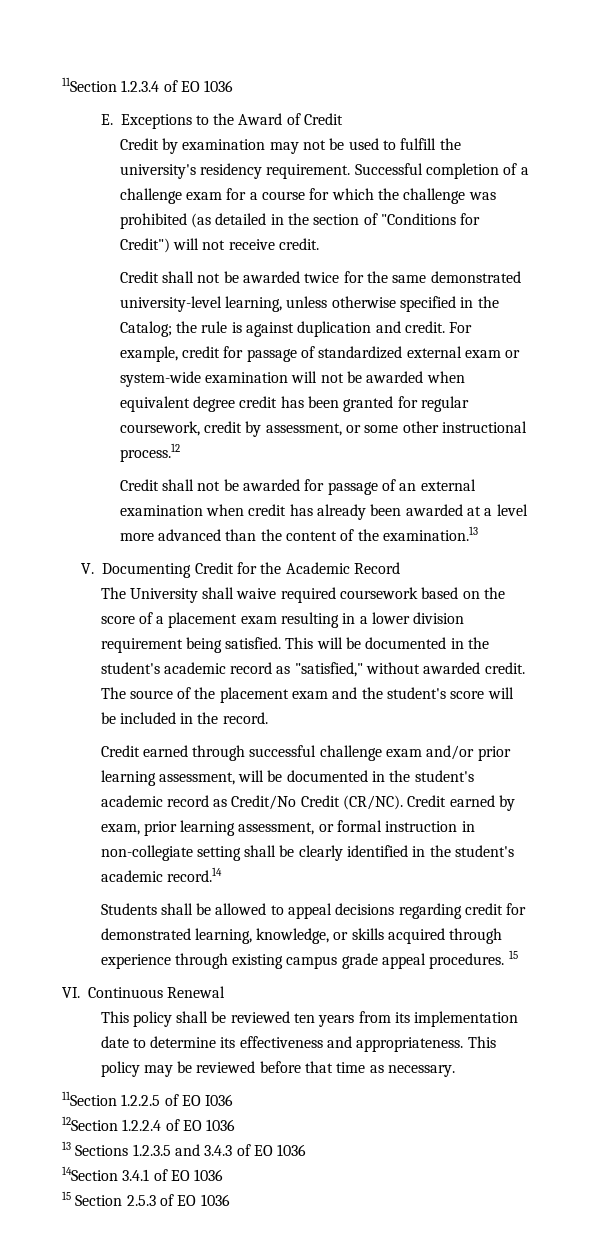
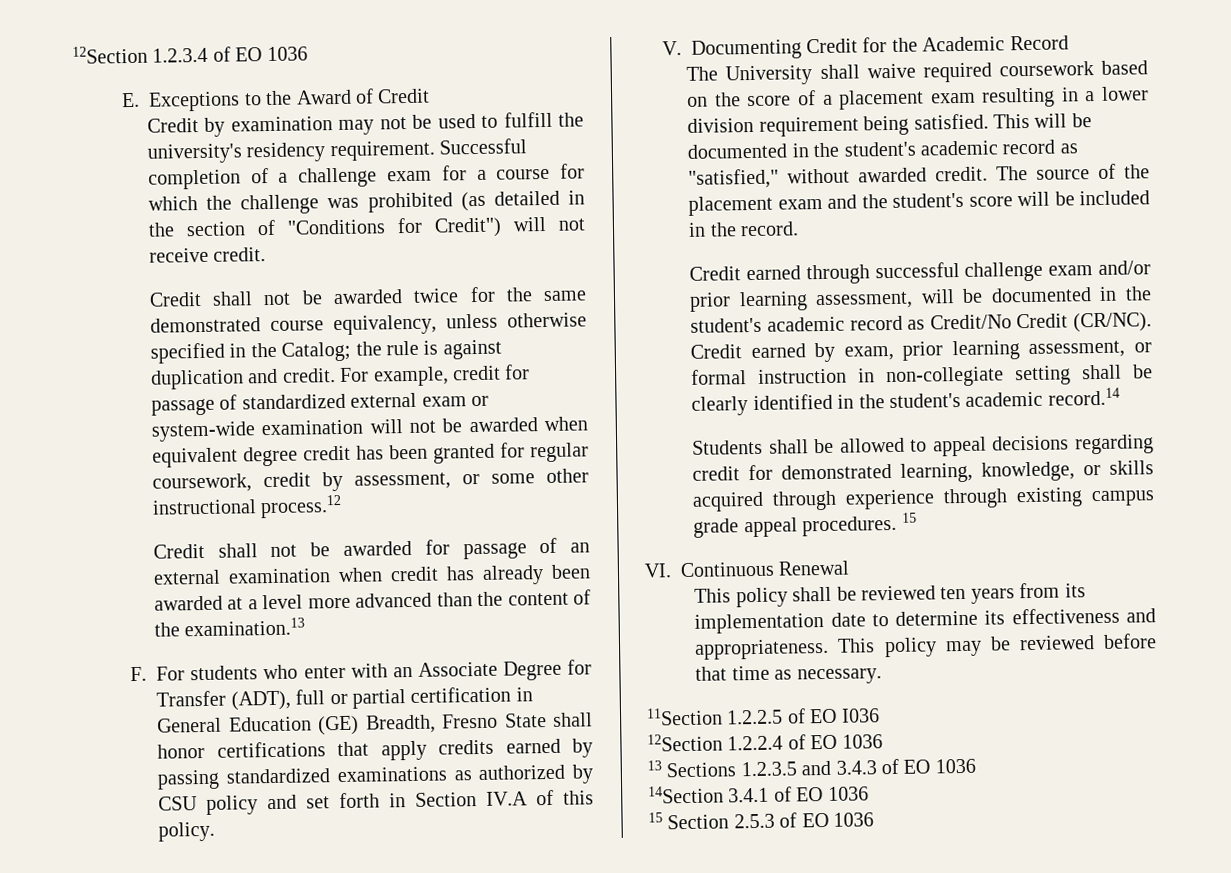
- 11Section 1.2.3.4 of EO 1036
+ 12Section 1.2.3.4 of EO 1036
- Credit shall not be awarded twice for the same demonstrated university-level learning, unless otherwise specified in the Catalog; the rule is against duplication and credit.
+ Credit shall not be awarded twice for the same demonstrated course equivalency, unless otherwise specified in the Catalog; the rule is against duplication and credit.
+ F. For students who enter with an Associate Degree for Transfer (ADT), full or partial certification in General Education (GE) Breadth, Fresno State shall honor certifications that apply credits earned by passing standardized examinations as authorized by CSU policy and set forth in Section IV.A of this policy.

